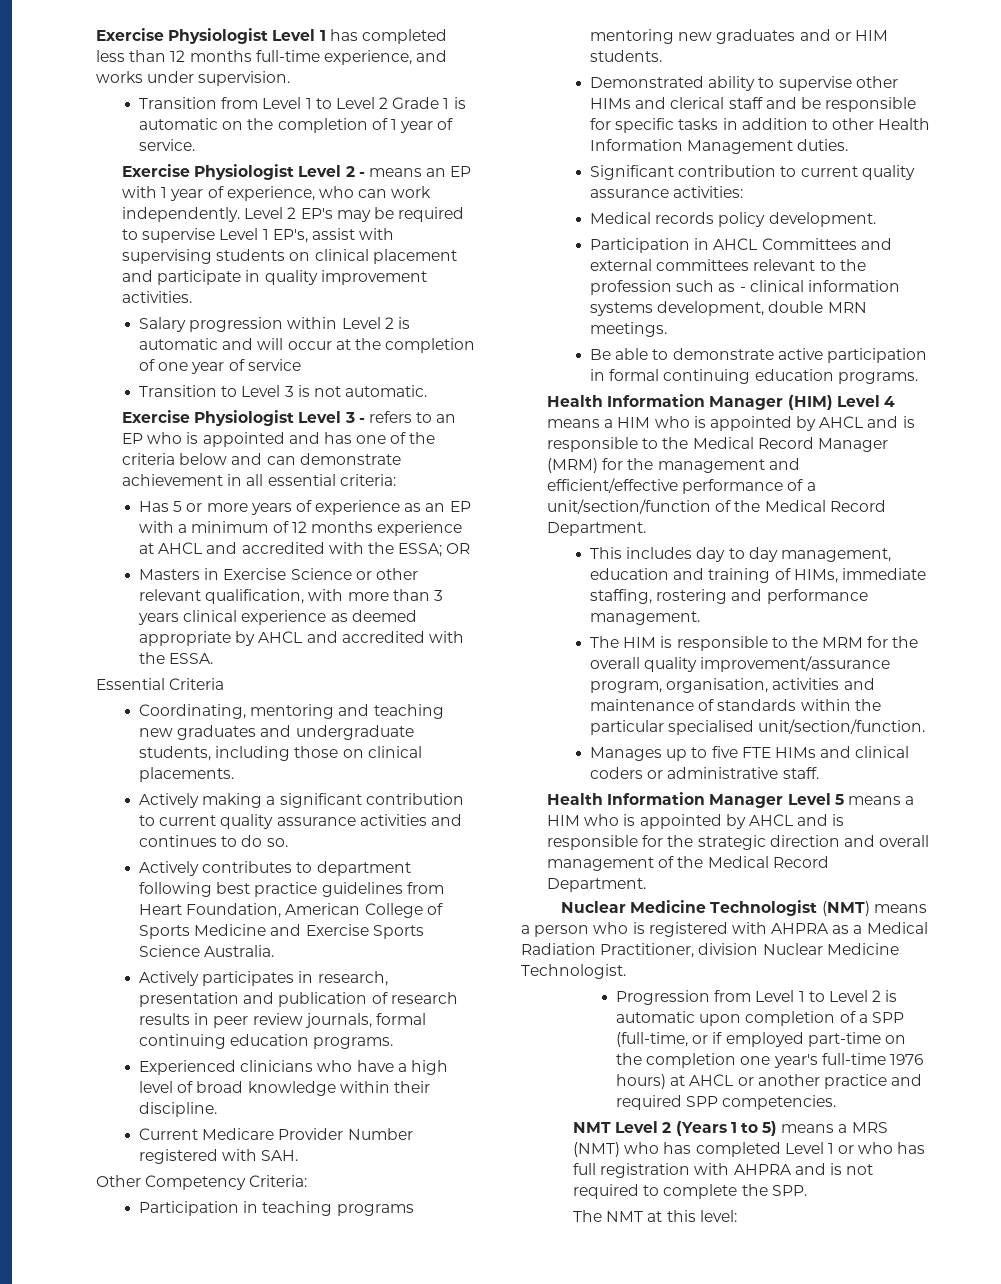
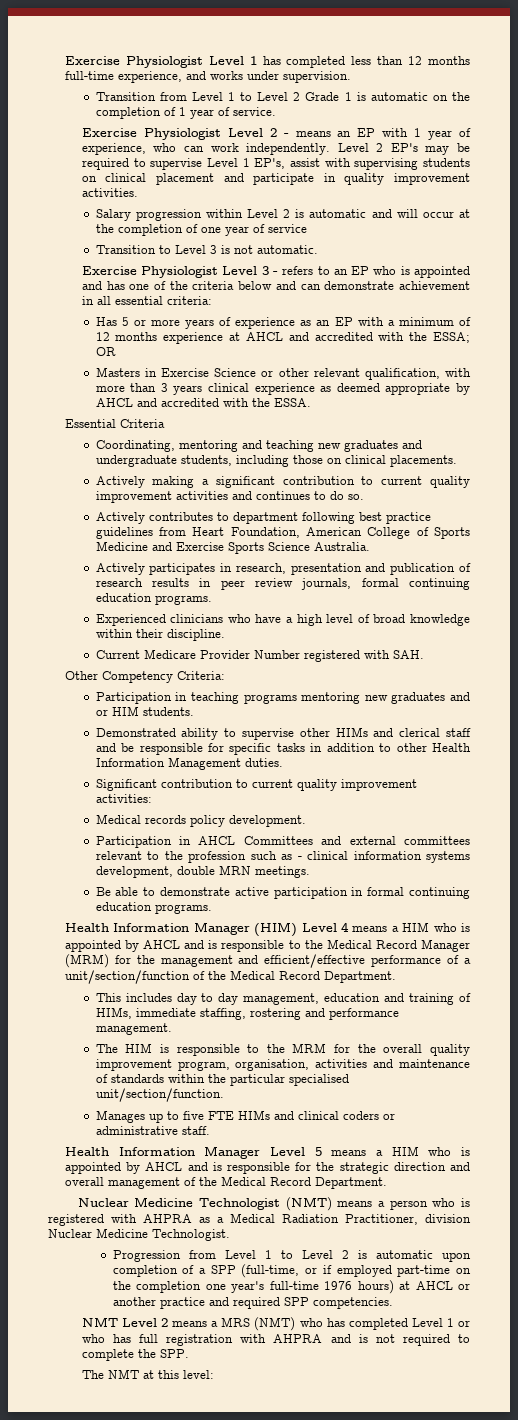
- Actively making a significant contribution to current quality assurance activities and continues to do so.
+ Actively making a significant contribution to current quality improvement activities and continues to do so.
- Significant contribution to current quality assurance activities:
+ Significant contribution to current quality improvement activities:
- The HIM is responsible to the MRM for the overall quality improvement/assurance program, organisation, activities and maintenance of standards within the particular specialised unit/section/function.
+ The HIM is responsible to the MRM for the overall quality improvement program, organisation, activities and maintenance of standards within the particular specialised unit/section/function.
- NMT Level 2 (Years 1 to 5) means a MRS (NMT) who has completed Level 1 or who has full registration with AHPRA and is not required to complete the SPP.
+ NMT Level 2 means a MRS (NMT) who has completed Level 1 or who has full registration with AHPRA and is not required to complete the SPP.

